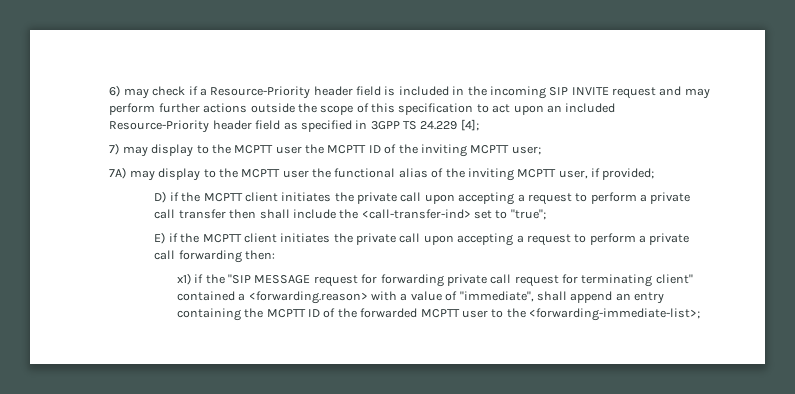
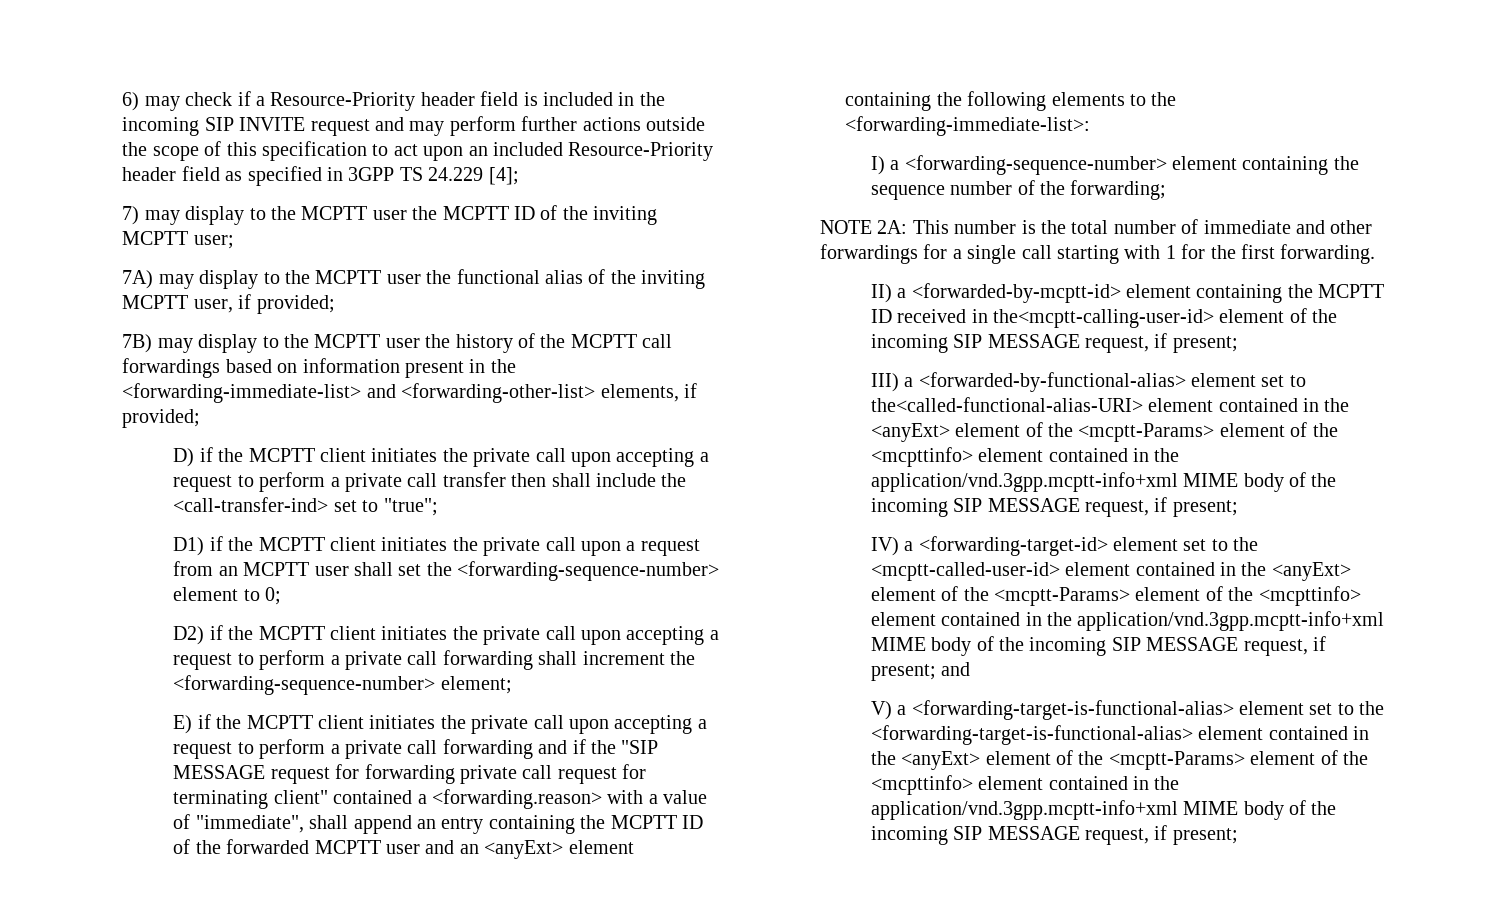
+ 7B) may display to the MCPTT user the history of the MCPTT call forwardings based on information present in the <forwarding-immediate-list> and <forwarding-other-list> elements, if provided;
+ D1) if the MCPTT client initiates the private call upon a request from an MCPTT user shall set the <forwarding-sequence-number> element to 0;
+ D2) if the MCPTT client initiates the private call upon accepting a request to perform a private call forwarding shall increment the <forwarding-sequence-number> element;
- E) if the MCPTT client initiates the private call upon accepting a request to perform a private call forwarding then:
- x1) if the "SIP MESSAGE request for forwarding private call request for terminating client" contained a <forwarding.reason> with a value of "immediate", shall append an entry containing the MCPTT ID of the forwarded MCPTT user to the <forwarding-immediate-list>;
+ E) if the MCPTT client initiates the private call upon accepting a request to perform a private call forwarding and if the "SIP MESSAGE request for forwarding private call request for terminating client" contained a <forwarding.reason> with a value of "immediate", shall append an entry containing the MCPTT ID of the forwarded MCPTT user and an <anyExt> element containing the following elements to the <forwarding-immediate-list>:
+ I) a <forwarding-sequence-number> element containing the sequence number of the forwarding;
+ NOTE 2A: This number is the total number of immediate and other forwardings for a single call starting with 1 for the first forwarding.
+ II) a <forwarded-by-mcptt-id> element containing the MCPTT ID received in the<mcptt-calling-user-id> element of the incoming SIP MESSAGE request, if present;
+ III) a <forwarded-by-functional-alias> element set to the<called-functional-alias-URI> element contained in the <anyExt> element of the <mcptt-Params> element of the <mcpttinfo> element contained in the application/vnd.3gpp.mcptt-info+xml MIME body of the incoming SIP MESSAGE request, if present;
+ IV) a <forwarding-target-id> element set to the <mcptt-called-user-id> element contained in the <anyExt> element of the <mcptt-Params> element of the <mcpttinfo> element contained in the application/vnd.3gpp.mcptt-info+xml MIME body of the incoming SIP MESSAGE request, if present; and
+ V) a <forwarding-target-is-functional-alias> element set to the <forwarding-target-is-functional-alias> element contained in the <anyExt> element of the <mcptt-Params> element of the <mcpttinfo> element contained in the application/vnd.3gpp.mcptt-info+xml MIME body of the incoming SIP MESSAGE request, if present;

